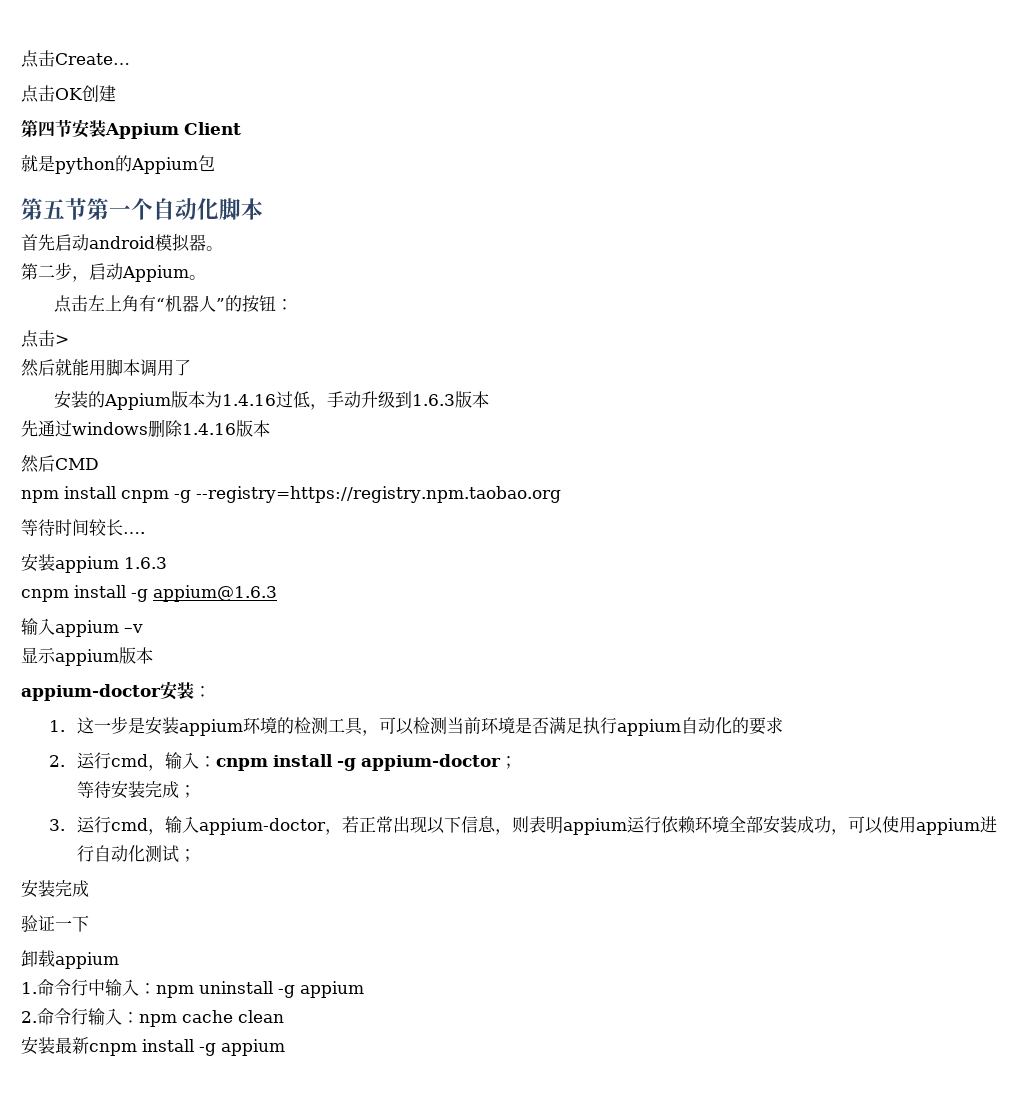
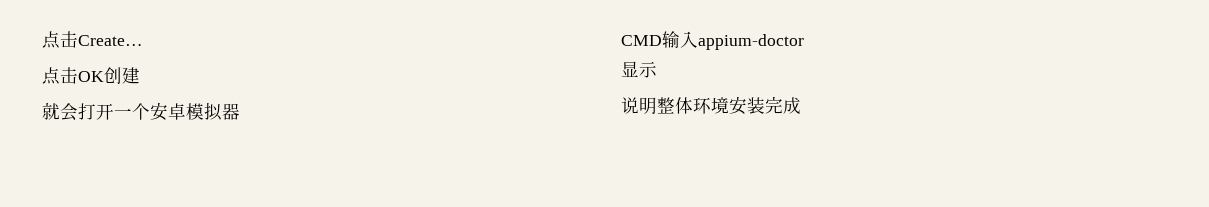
- 第四节安装Appium Client
- 就是python的Appium包
- 第五节第一个自动化脚本
- 首先启动android模拟器。
- 第二步，启动Appium。
- 点击左上角有“机器人”的按钮：
- 点击>
- 然后就能用脚本调用了
- 安装的Appium版本为1.4.16过低，手动升级到1.6.3版本
- 先通过windows删除1.4.16版本
- 然后CMD
- npm install cnpm -g --registry=https://registry.npm.taobao.org
- 等待时间较长….
- 安装appium 1.6.3
- cnpm install -g appium@1.6.3
- 输入appium –v
- 显示appium版本
- appium-doctor安装：
- 1.这一步是安装appium环境的检测工具，可以检测当前环境是否满足执行appium自动化的要求
- 2.运行cmd，输入：cnpm install -g appium-doctor；
- 等待安装完成；
- 3.运行cmd，输入appium-doctor，若正常出现以下信息，则表明appium运行依赖环境全部安装成功，可以使用appium进行自动化测试；
- 安装完成
- 验证一下
- 卸载appium
- 1.命令行中输入：npm uninstall -g appium
- 2.命令行输入：npm cache clean
- 安装最新cnpm install -g appium
+ 就会打开一个安卓模拟器
+ CMD输入appium-doctor
+ 显示
+ 说明整体环境安装完成

